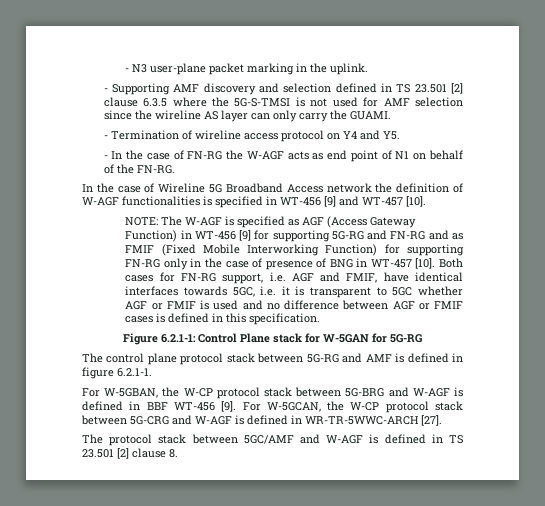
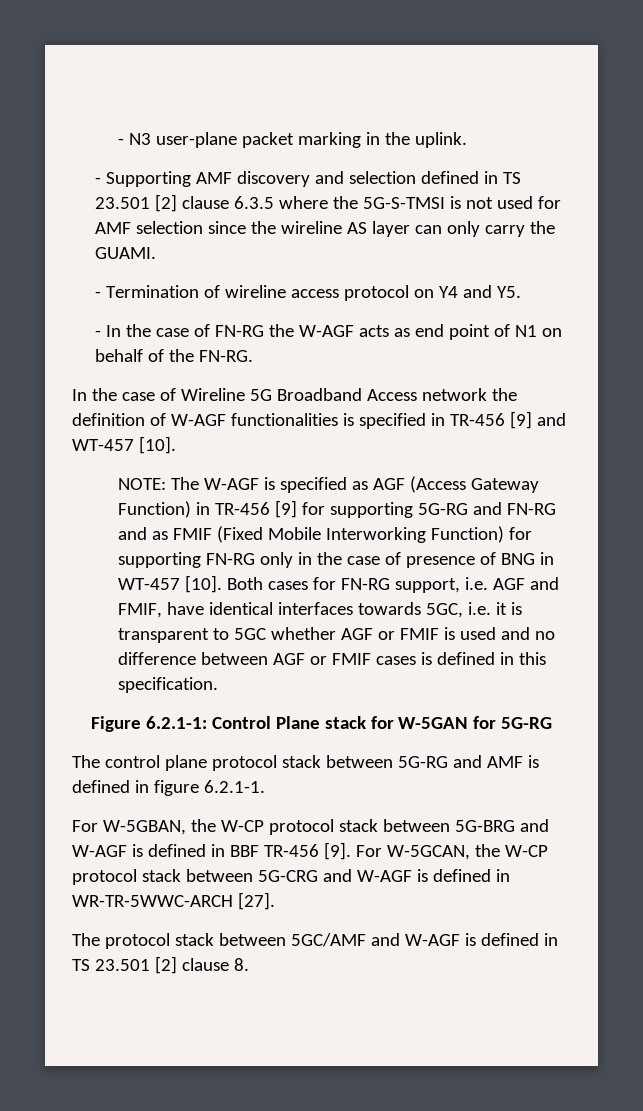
- In the case of Wireline 5G Broadband Access network the definition of W-AGF functionalities is specified in WT-456 [9] and WT-457 [10].
+ In the case of Wireline 5G Broadband Access network the definition of W-AGF functionalities is specified in TR-456 [9] and WT-457 [10].
- NOTE: The W-AGF is specified as AGF (Access Gateway Function) in WT-456 [9] for supporting 5G-RG and FN-RG and as FMIF (Fixed Mobile Interworking Function) for supporting FN-RG only in the case of presence of BNG in WT-457 [10].
+ NOTE: The W-AGF is specified as AGF (Access Gateway Function) in TR-456 [9] for supporting 5G-RG and FN-RG and as FMIF (Fixed Mobile Interworking Function) for supporting FN-RG only in the case of presence of BNG in WT-457 [10].
- For W-5GBAN, the W-CP protocol stack between 5G-BRG and W-AGF is defined in BBF WT-456 [9].
+ For W-5GBAN, the W-CP protocol stack between 5G-BRG and W-AGF is defined in BBF TR-456 [9].

